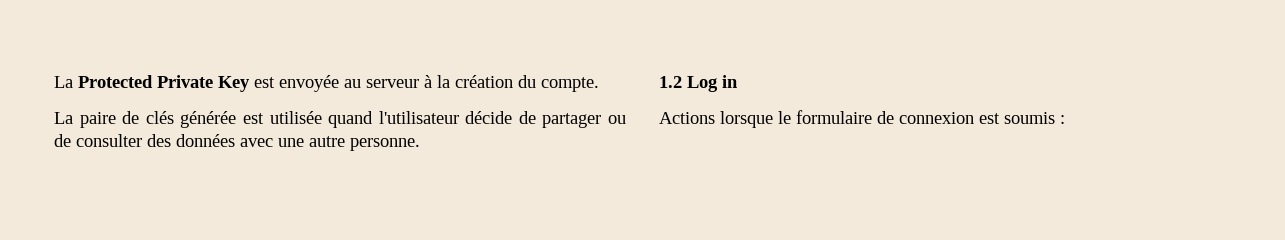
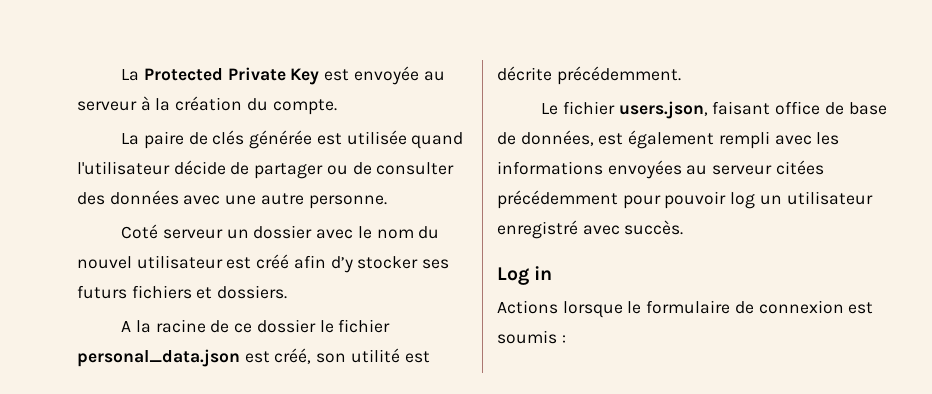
- 1.2 Log in
+ Coté serveur un dossier avec le nom du nouvel utilisateur est créé afin d’y stocker ses futurs fichiers et dossiers.
+ A la racine de ce dossier le fichier personal_data.json est créé, son utilité est décrite précédemment.
+ Le fichier users.json, faisant office de base de données, est également rempli avec les informations envoyées au serveur citées précédemment pour pouvoir log un utilisateur enregistré avec succès.
+ Log in

